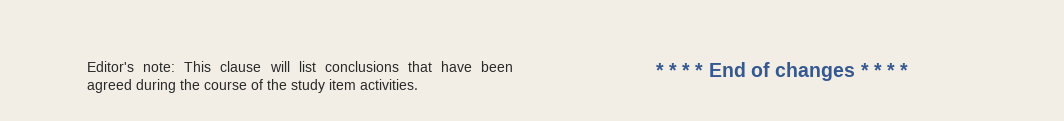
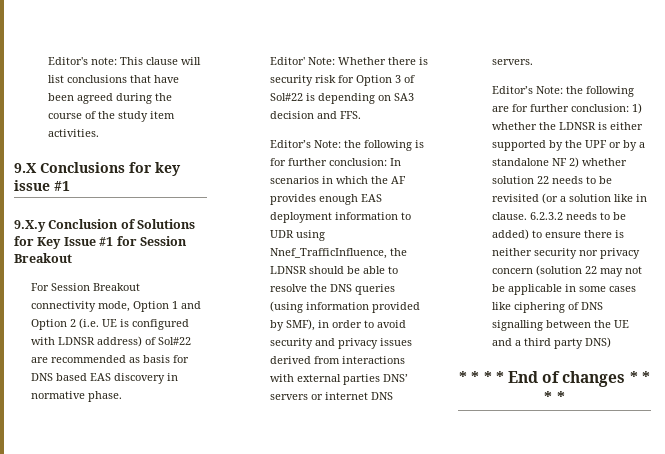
+ 9.X Conclusions for key issue #1
+ 9.X.y Conclusion of Solutions for Key Issue #1 for Session Breakout
+ For Session Breakout connectivity mode, Option 1 and Option 2 (i.e. UE is configured with LDNSR address) of Sol#22 are recommended as basis for DNS based EAS discovery in normative phase.
+ Editor' Note: Whether there is security risk for Option 3 of Sol#22 is depending on SA3 decision and FFS.
+ Editor’s Note: the following is for further conclusion: In scenarios in which the AF provides enough EAS deployment information to UDR using Nnef_TrafficInfluence, the LDNSR should be able to resolve the DNS queries (using information provided by SMF), in order to avoid security and privacy issues derived from interactions with external parties DNS’ servers or internet DNS servers.
+ Editor’s Note: the following are for further conclusion: 1) whether the LDNSR is either supported by the UPF or by a standalone NF 2) whether solution 22 needs to be revisited (or a solution like in clause. 6.2.3.2 needs to be added) to ensure there is neither security nor privacy concern (solution 22 may not be applicable in some cases like ciphering of DNS signalling between the UE and a third party DNS)

